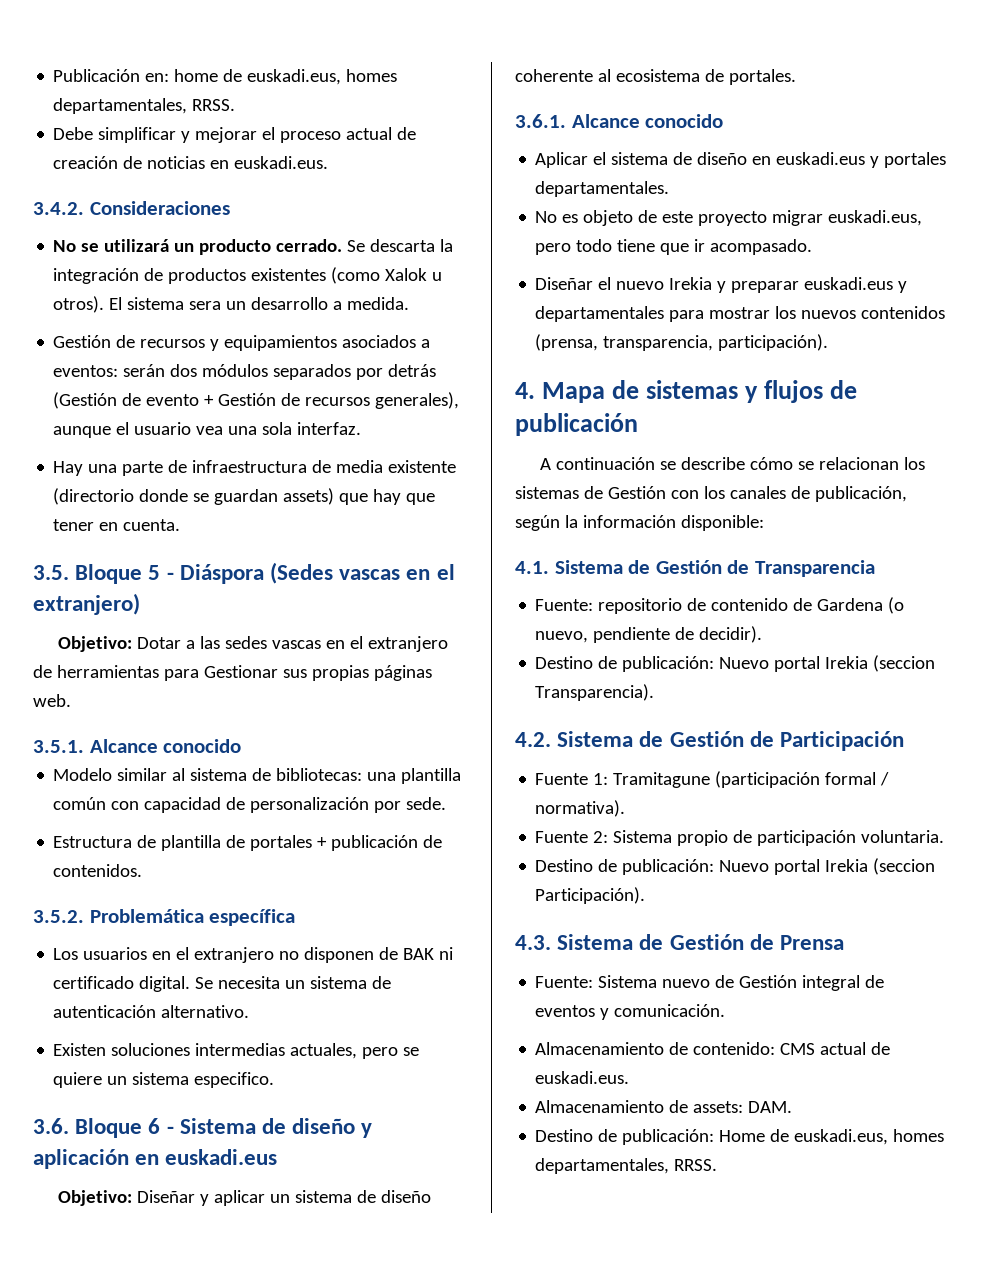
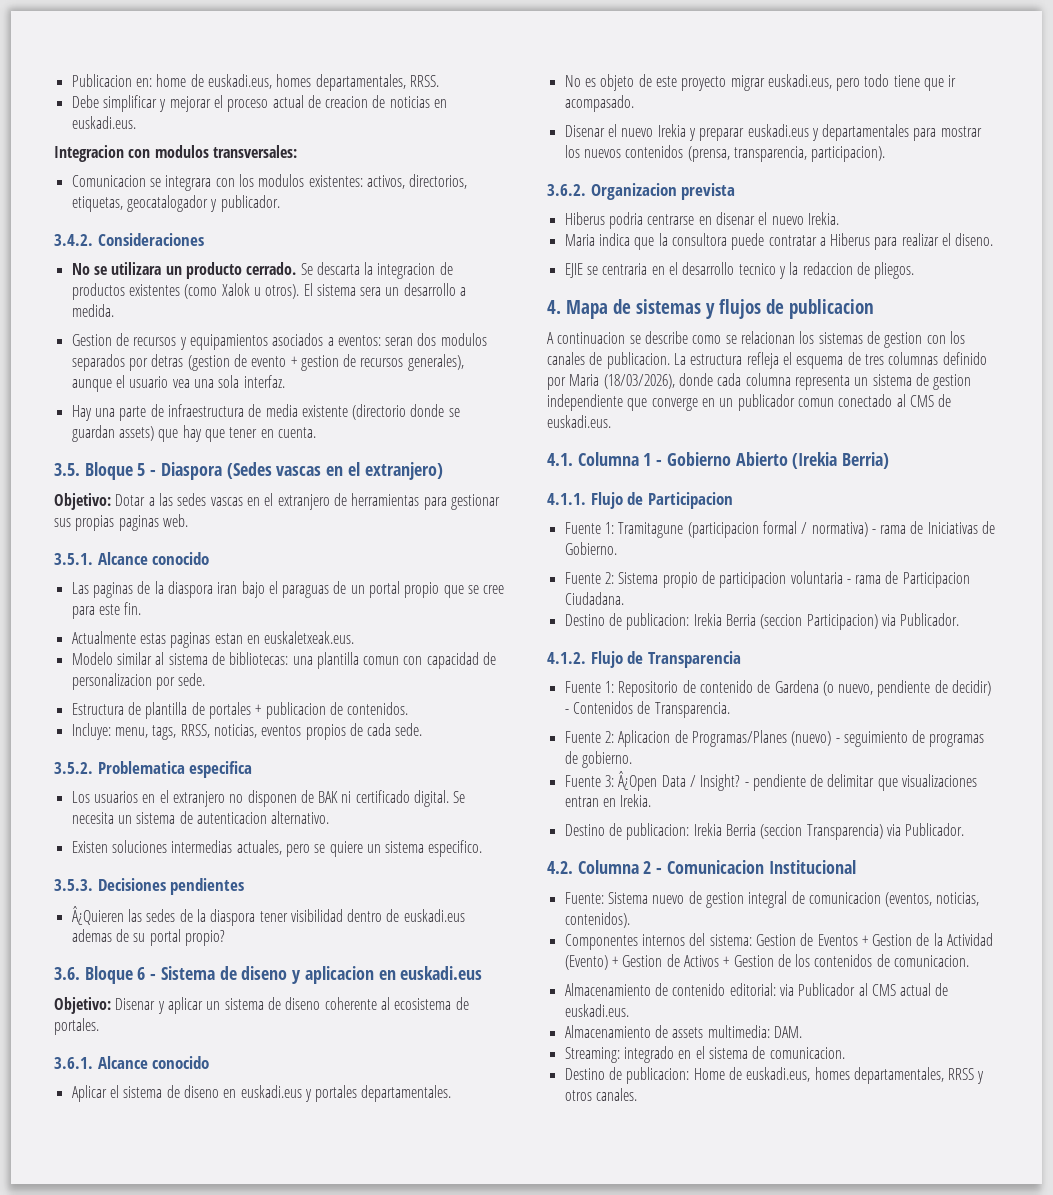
- Publicación en: home de euskadi.eus, homes departamentales, RRSS.
+ Publicacion en: home de euskadi.eus, homes departamentales, RRSS.
- Debe simplificar y mejorar el proceso actual de creación de noticias en euskadi.eus.
+ Debe simplificar y mejorar el proceso actual de creacion de noticias en euskadi.eus.
+ Integracion con modulos transversales:
+ Comunicacion se integrara con los modulos existentes: activos, directorios, etiquetas, geocatalogador y publicador.
- No se utilizará un producto cerrado.
+ No se utilizara un producto cerrado.
- Se descarta la integración de productos existentes (como Xalok u otros).
+ Se descarta la integracion de productos existentes (como Xalok u otros).
- Gestión de recursos y equipamientos asociados a eventos: serán dos módulos separados por detrás (Gestión de evento + Gestión de recursos generales), aunque el usuario vea una sola interfaz.
+ Gestion de recursos y equipamientos asociados a eventos: seran dos modulos separados por detras (gestion de evento + gestion de recursos generales), aunque el usuario vea una sola interfaz.
- 3.5. Bloque 5 - Diáspora (Sedes vascas en el extranjero)
+ 3.5. Bloque 5 - Diaspora (Sedes vascas en el extranjero)
- Objetivo: Dotar a las sedes vascas en el extranjero de herramientas para Gestionar sus propias páginas web.
+ Objetivo: Dotar a las sedes vascas en el extranjero de herramientas para gestionar sus propias paginas web.
+ Las paginas de la diaspora iran bajo el paraguas de un portal propio que se cree para este fin.
+ Actualmente estas paginas estan en euskaletxeak.eus.
- Modelo similar al sistema de bibliotecas: una plantilla común con capacidad de personalización por sede.
+ Modelo similar al sistema de bibliotecas: una plantilla comun con capacidad de personalizacion por sede.
- Estructura de plantilla de portales + publicación de contenidos.
+ Estructura de plantilla de portales + publicacion de contenidos.
+ Incluye: menu, tags, RRSS, noticias, eventos propios de cada sede.
- 3.5.2. Problemática específica
+ 3.5.2. Problematica especifica
- Se necesita un sistema de autenticación alternativo.
+ Se necesita un sistema de autenticacion alternativo.
+ 3.5.3. Decisiones pendientes
+ Â¿Quieren las sedes de la diaspora tener visibilidad dentro de euskadi.eus ademas de su portal propio?
- 3.6. Bloque 6 - Sistema de diseño y aplicación en euskadi.eus
+ 3.6. Bloque 6 - Sistema de diseno y aplicacion en euskadi.eus
- Objetivo: Diseñar y aplicar un sistema de diseño coherente al ecosistema de portales.
+ Objetivo: Disenar y aplicar un sistema de diseno coherente al ecosistema de portales.
- Aplicar el sistema de diseño en euskadi.eus y portales departamentales.
+ Aplicar el sistema de diseno en euskadi.eus y portales departamentales.
- Diseñar el nuevo Irekia y preparar euskadi.eus y departamentales para mostrar los nuevos contenidos (prensa, transparencia, participación).
+ Disenar el nuevo Irekia y preparar euskadi.eus y departamentales para mostrar los nuevos contenidos (prensa, transparencia, participacion).
+ 3.6.2. Organizacion prevista
+ Hiberus podria centrarse en disenar el nuevo Irekia.
+ Maria indica que la consultora puede contratar a Hiberus para realizar el diseno.
+ EJIE se centraria en el desarrollo tecnico y la redaccion de pliegos.
- 4. Mapa de sistemas y flujos de publicación
+ 4. Mapa de sistemas y flujos de publicacion
- A continuación se describe cómo se relacionan los sistemas de Gestión con los canales de publicación, según la información disponible:
- 4.1. Sistema de Gestión de Transparencia
+ A continuacion se describe como se relacionan los sistemas de gestion con los canales de publicacion. La estructura refleja el esquema de tres columnas definido por Maria (18/03/2026), donde cada columna representa un sistema de gestion independiente que converge en un publicador comun conectado al CMS de euskadi.eus.
+ 4.1. Columna 1 - Gobierno Abierto (Irekia Berria)
+ 4.1.1. Flujo de Participacion
+ Fuente 1: Tramitagune (participacion formal / normativa) - rama de Iniciativas de Gobierno.
+ Fuente 2: Sistema propio de participacion voluntaria - rama de Participacion Ciudadana.
+ Destino de publicacion: Irekia Berria (seccion Participacion) via Publicador.
+ 4.1.2. Flujo de Transparencia
- Fuente: repositorio de contenido de Gardena (o nuevo, pendiente de decidir).
- Destino de publicación: Nuevo portal Irekia (seccion Transparencia).
- 4.2. Sistema de Gestión de Participación
- Fuente 1: Tramitagune (participación formal / normativa).
- Fuente 2: Sistema propio de participación voluntaria.
- Destino de publicación: Nuevo portal Irekia (seccion Participación).
- 4.3. Sistema de Gestión de Prensa
+ Fuente 1: Repositorio de contenido de Gardena (o nuevo, pendiente de decidir) - Contenidos de Transparencia.
+ Fuente 2: Aplicacion de Programas/Planes (nuevo) - seguimiento de programas de gobierno.
+ Fuente 3: Â¿Open Data / Insight? - pendiente de delimitar que visualizaciones entran en Irekia.
+ Destino de publicacion: Irekia Berria (seccion Transparencia) via Publicador.
+ 4.2. Columna 2 - Comunicacion Institucional
- Fuente: Sistema nuevo de Gestión integral de eventos y comunicación.
- Almacenamiento de contenido: CMS actual de euskadi.eus.
+ Fuente: Sistema nuevo de gestion integral de comunicacion (eventos, noticias, contenidos).
+ Componentes internos del sistema: Gestion de Eventos + Gestion de la Actividad (Evento) + Gestion de Activos + Gestion de los contenidos de comunicacion.
+ Almacenamiento de contenido editorial: via Publicador al CMS actual de euskadi.eus.
- Almacenamiento de assets: DAM.
+ Almacenamiento de assets multimedia: DAM.
- Destino de publicación: Home de euskadi.eus, homes departamentales, RRSS.
+ Streaming: integrado en el sistema de comunicacion.
+ Destino de publicacion: Home de euskadi.eus, homes departamentales, RRSS y otros canales.

